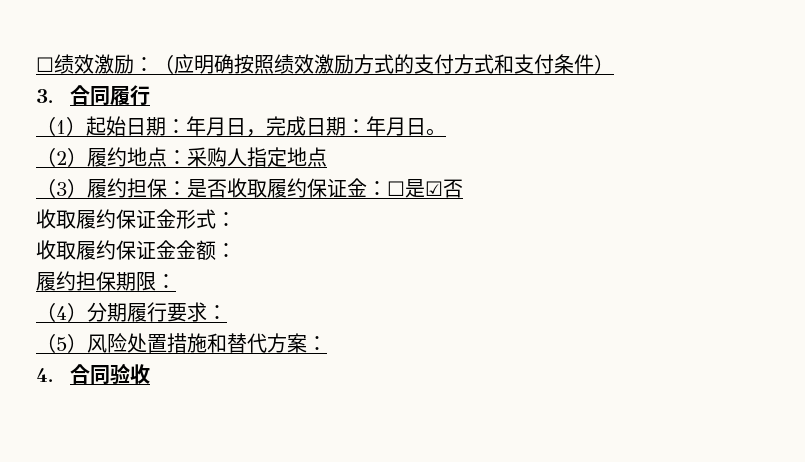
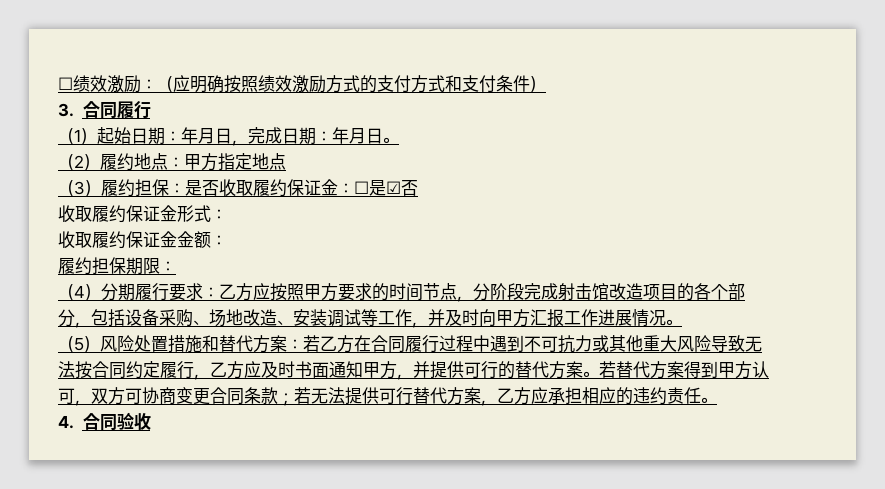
- （2）履约地点：采购人指定地点
+ （2）履约地点：甲方指定地点
- （4）分期履行要求：
+ （4）分期履行要求：乙方应按照甲方要求的时间节点，分阶段完成射击馆改造项目的各个部分，包括设备采购、场地改造、安装调试等工作，并及时向甲方汇报工作进展情况。
- （5）风险处置措施和替代方案：
+ （5）风险处置措施和替代方案：若乙方在合同履行过程中遇到不可抗力或其他重大风险导致无法按合同约定履行，乙方应及时书面通知甲方，并提供可行的替代方案。若替代方案得到甲方认可，双方可协商变更合同条款；若无法提供可行替代方案，乙方应承担相应的违约责任。

